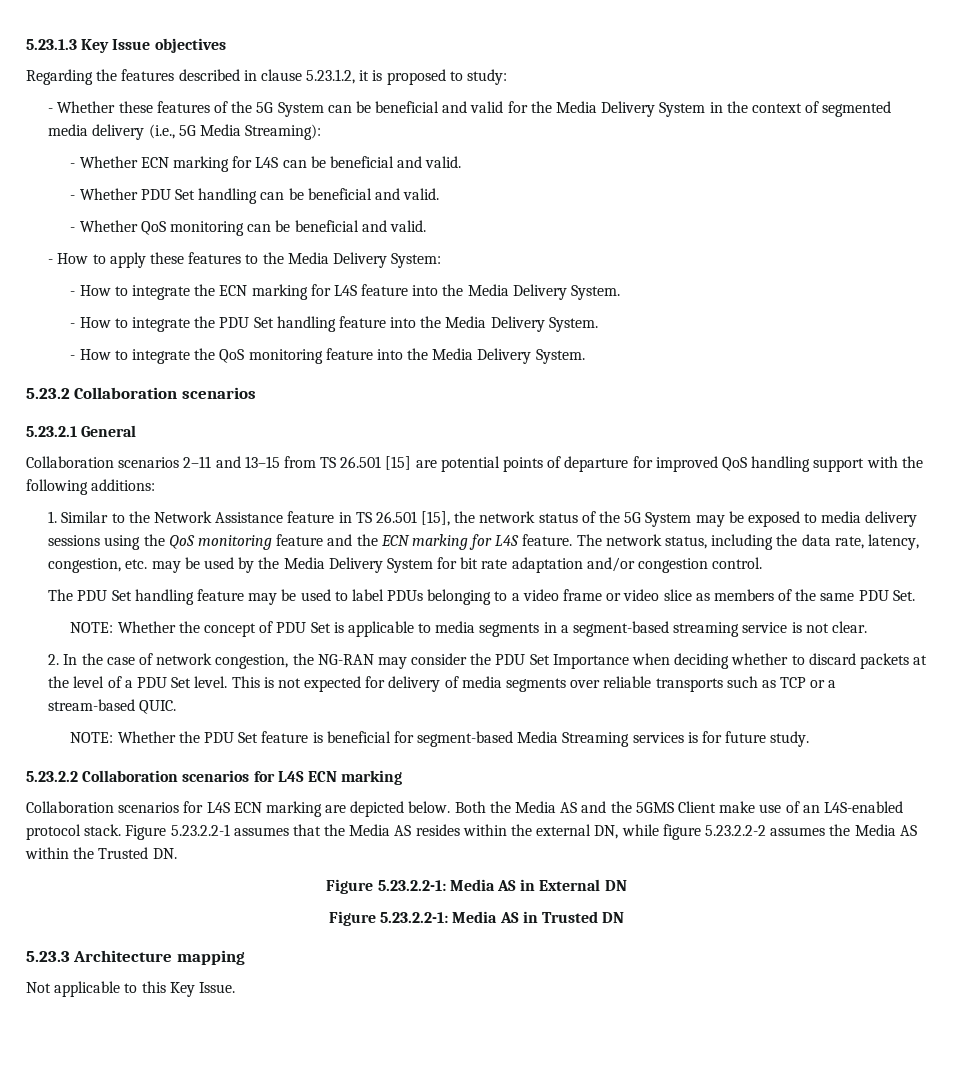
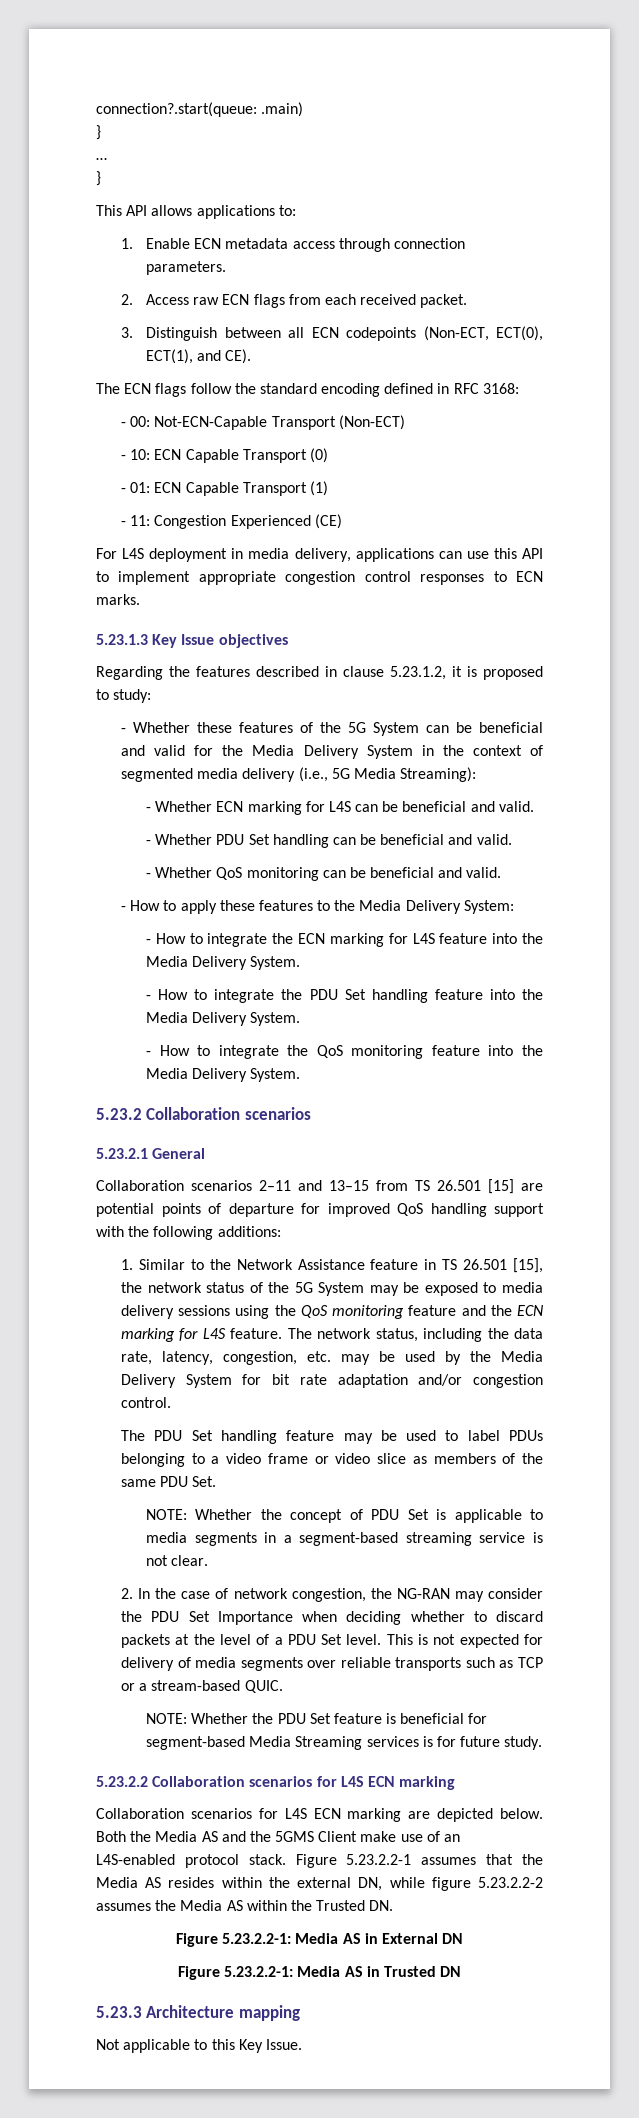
+ connection?.start(queue: .main)
+ }
+ …
+ }
+ This API allows applications to:
+ 1. Enable ECN metadata access through connection parameters.
+ 2. Access raw ECN flags from each received packet.
+ 3. Distinguish between all ECN codepoints (Non-ECT, ECT(0), ECT(1), and CE).
+ The ECN flags follow the standard encoding defined in RFC 3168:
+ - 00: Not-ECN-Capable Transport (Non-ECT)
+ - 10: ECN Capable Transport (0)
+ - 01: ECN Capable Transport (1)
+ - 11: Congestion Experienced (CE)
+ For L4S deployment in media delivery, applications can use this API to implement appropriate congestion control responses to ECN marks.

